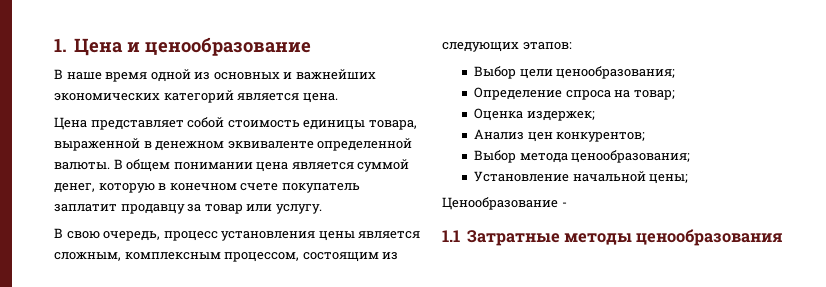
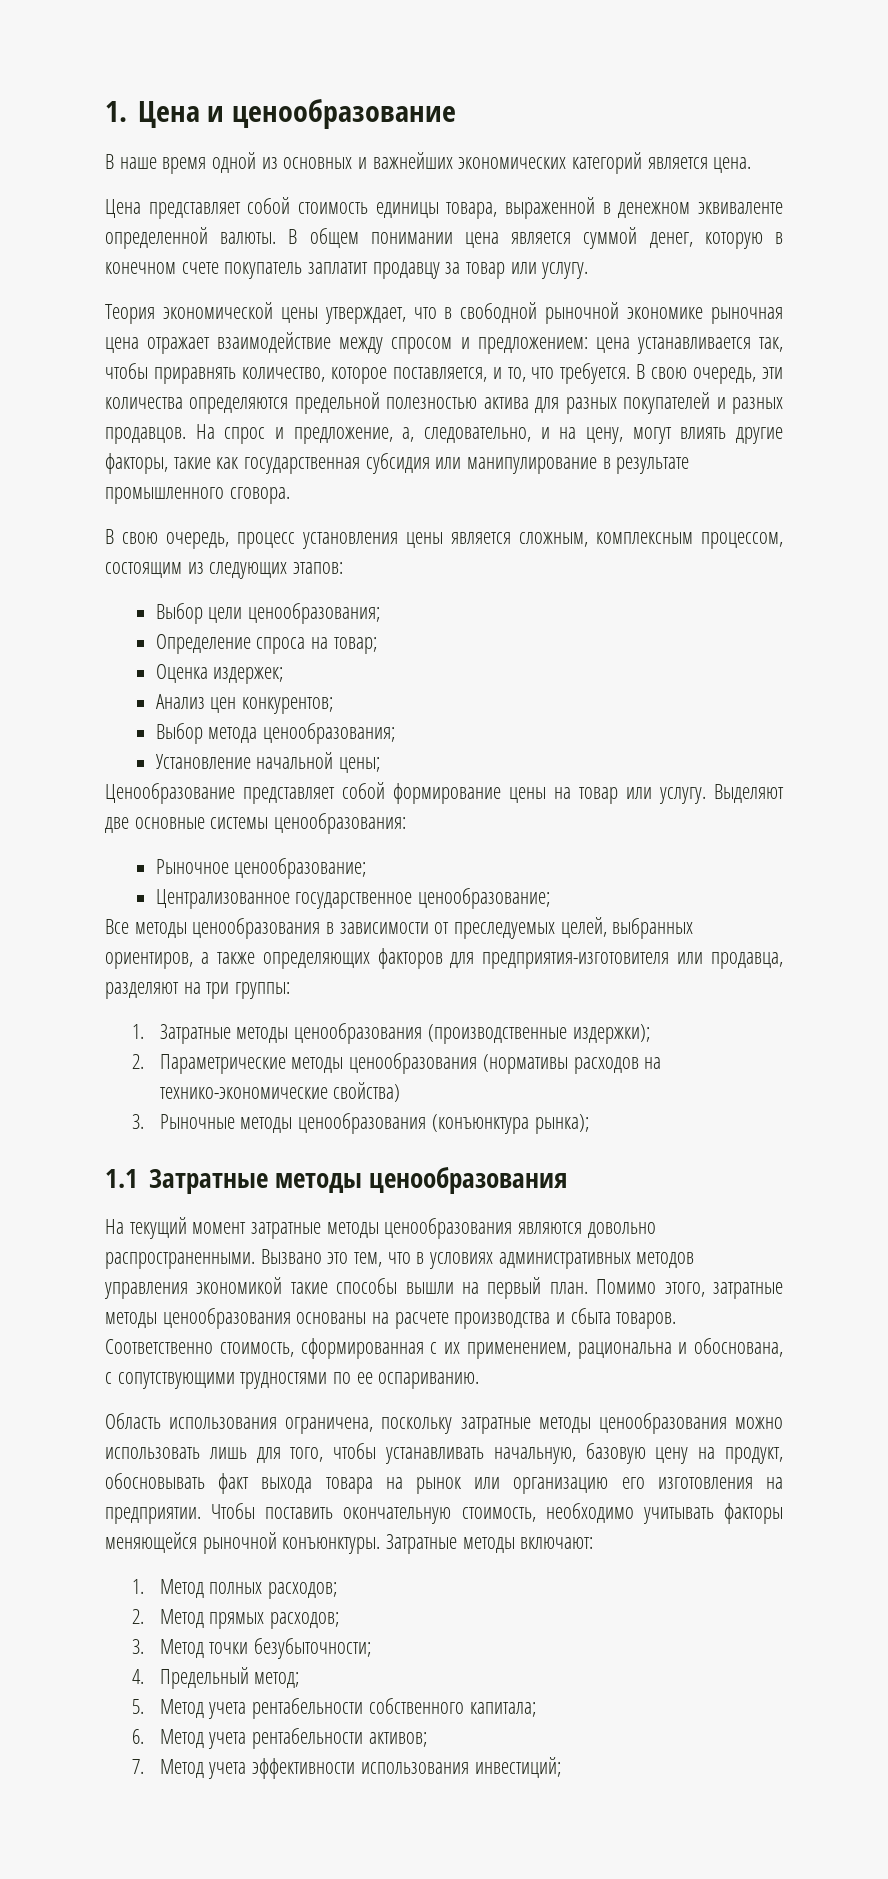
+ Теория экономической цены утверждает, что в свободной рыночной экономике рыночная цена отражает взаимодействие между спросом и предложением: цена устанавливается так, чтобы приравнять количество, которое поставляется, и то, что требуется. В свою очередь, эти количества определяются предельной полезностью актива для разных покупателей и разных продавцов. На спрос и предложение, а, следовательно, и на цену, могут влиять другие факторы, такие как государственная субсидия или манипулирование в результате промышленного сговора.
- Ценообразование -
+ Ценообразование представляет собой формирование цены на товар или услугу. Выделяют две основные системы ценообразования:
+ Рыночное ценообразование;
+ Централизованное государственное ценообразование;
+ Все методы ценообразования в зависимости от преследуемых целей, выбранных ориентиров, а также определяющих факторов для предприятия-изготовителя или продавца, разделяют на три группы:
+ 1. Затратные методы ценообразования (производственные издержки);
+ 2. Параметрические методы ценообразования (нормативы расходов на технико-экономические свойства)
+ 3. Рыночные методы ценообразования (конъюнктура рынка);
  1.1 Затратные методы ценообразования
+ На текущий момент затратные методы ценообразования являются довольно распространенными. Вызвано это тем, что в условиях административных методов управления экономикой такие способы вышли на первый план. Помимо этого, затратные методы ценообразования основаны на расчете производства и сбыта товаров. Соответственно стоимость, сформированная с их применением, рациональна и обоснована, с сопутствующими трудностями по ее оспариванию.
+ Область использования ограничена, поскольку затратные методы ценообразования можно использовать лишь для того, чтобы устанавливать начальную, базовую цену на продукт, обосновывать факт выхода товара на рынок или организацию его изготовления на предприятии. Чтобы поставить окончательную стоимость, необходимо учитывать факторы меняющейся рыночной конъюнктуры. Затратные методы включают:
+ 1. Метод полных расходов;
+ 2. Метод прямых расходов;
+ 3. Метод точки безубыточности;
+ 4. Предельный метод;
+ 5. Метод учета рентабельности собственного капитала;
+ 6. Метод учета рентабельности активов;
+ 7. Метод учета эффективности использования инвестиций;

